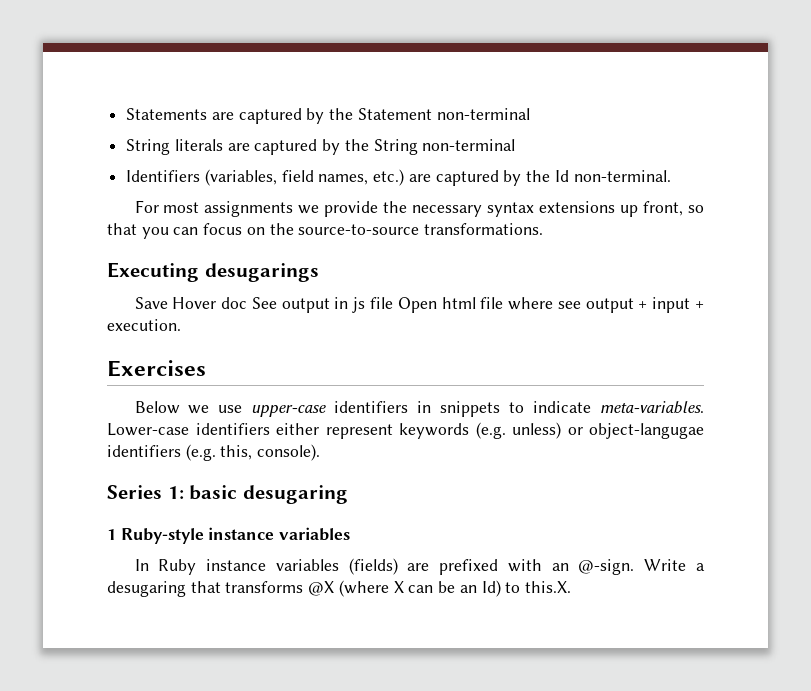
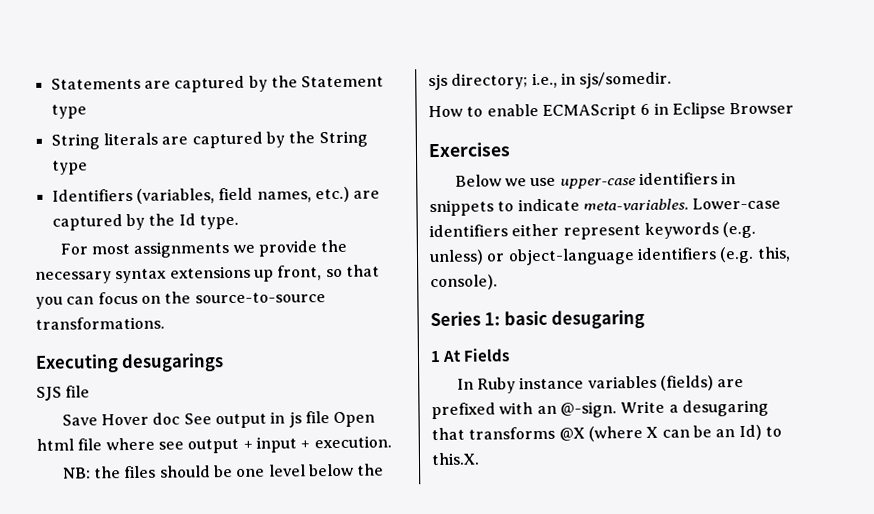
- Statements are captured by the Statement non-terminal
+ Statements are captured by the Statement type
- String literals are captured by the String non-terminal
+ String literals are captured by the String type
- Identifiers (variables, field names, etc.) are captured by the Id non-terminal.
+ Identifiers (variables, field names, etc.) are captured by the Id type.
+ SJS file
+ NB: the files should be one level below the sjs directory; i.e., in sjs/somedir.
+ How to enable ECMAScript 6 in Eclipse Browser
- Lower-case identifiers either represent keywords (e.g. unless) or object-langugae identifiers (e.g. this, console).
+ Lower-case identifiers either represent keywords (e.g. unless) or object-language identifiers (e.g. this, console).
- 1 Ruby-style instance variables
+ 1 At Fields

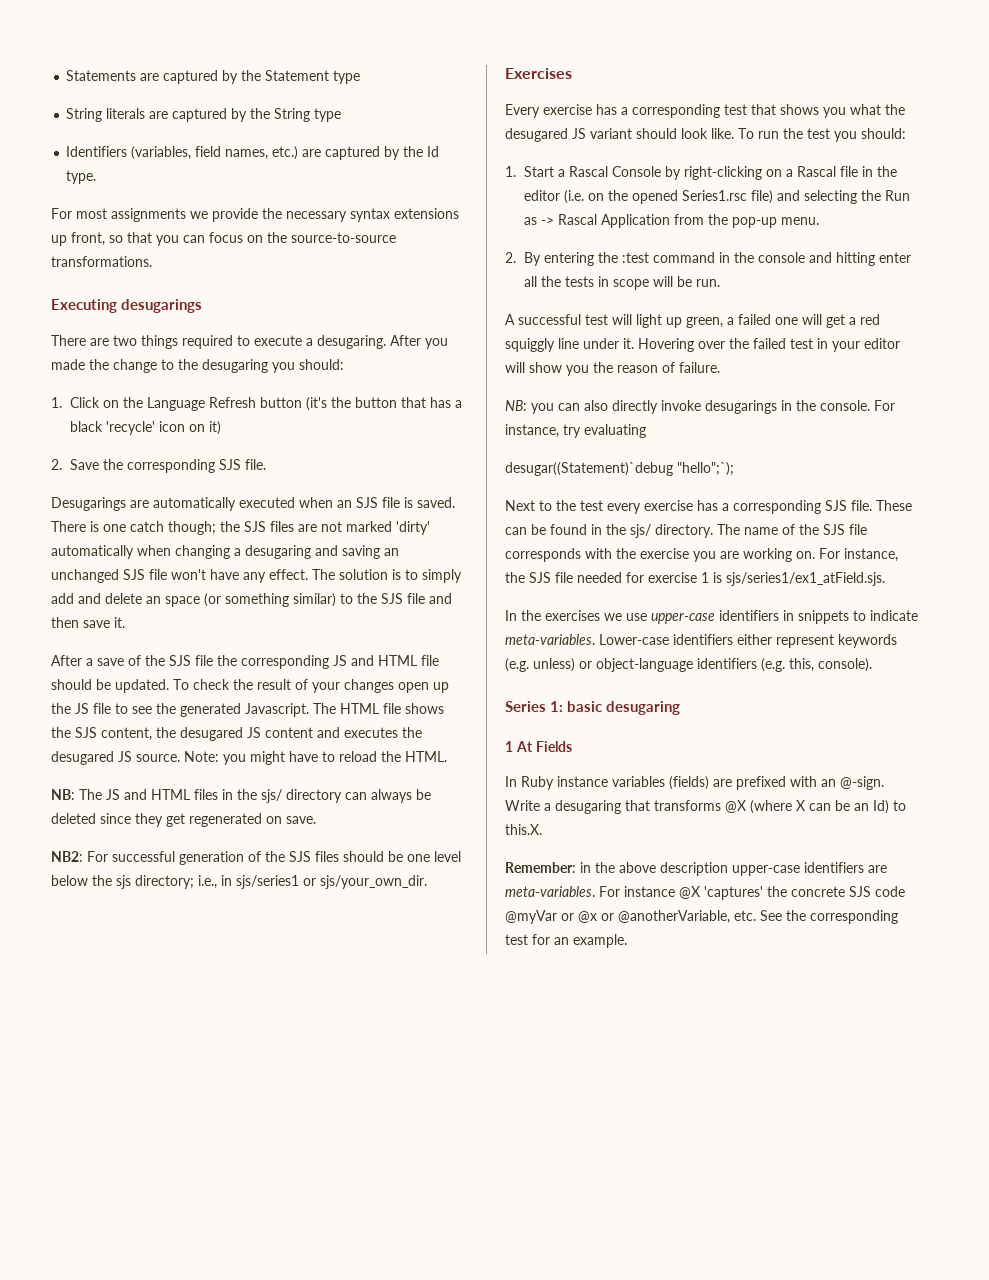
- SJS file
- Save Hover doc See output in js file Open html file where see output + input + execution.
- NB: the files should be one level below the sjs directory; i.e., in sjs/somedir.
- How to enable ECMAScript 6 in Eclipse Browser
+ There are two things required to execute a desugaring. After you made the change to the desugaring you should:
+ 1. Click on the Language Refresh button (it's the button that has a black 'recycle' icon on it)
+ 2. Save the corresponding SJS file.
+ Desugarings are automatically executed when an SJS file is saved. There is one catch though; the SJS files are not marked 'dirty' automatically when changing a desugaring and saving an unchanged SJS file won't have any effect. The solution is to simply add and delete an space (or something similar) to the SJS file and then save it.
+ After a save of the SJS file the corresponding JS and HTML file should be updated. To check the result of your changes open up the JS file to see the generated Javascript. The HTML file shows the SJS content, the desugared JS content and executes the desugared JS source. Note: you might have to reload the HTML.
+ NB: The JS and HTML files in the sjs/ directory can always be deleted since they get regenerated on save.
+ NB2: For successful generation of the SJS files should be one level below the sjs directory; i.e., in sjs/series1 or sjs/your_own_dir.
  Exercises
- Below we use upper-case identifiers in snippets to indicate meta-variables.
+ Every exercise has a corresponding test that shows you what the desugared JS variant should look like. To run the test you should:
+ 1. Start a Rascal Console by right-clicking on a Rascal file in the editor (i.e. on the opened Series1.rsc file) and selecting the Run as -> Rascal Application from the pop-up menu.
+ 2. By entering the :test command in the console and hitting enter all the tests in scope will be run.
+ A successful test will light up green, a failed one will get a red squiggly line under it. Hovering over the failed test in your editor will show you the reason of failure.
+ NB: you can also directly invoke desugarings in the console. For instance, try evaluating
+ desugar((Statement)`debug "hello";`);
+ Next to the test every exercise has a corresponding SJS file. These can be found in the sjs/ directory. The name of the SJS file corresponds with the exercise you are working on. For instance, the SJS file needed for exercise 1 is sjs/series1/ex1_atField.sjs.
+ In the exercises we use upper-case identifiers in snippets to indicate meta-variables.
+ Remember: in the above description upper-case identifiers are meta-variables. For instance @X 'captures' the concrete SJS code @myVar or @x or @anotherVariable, etc. See the corresponding test for an example.

